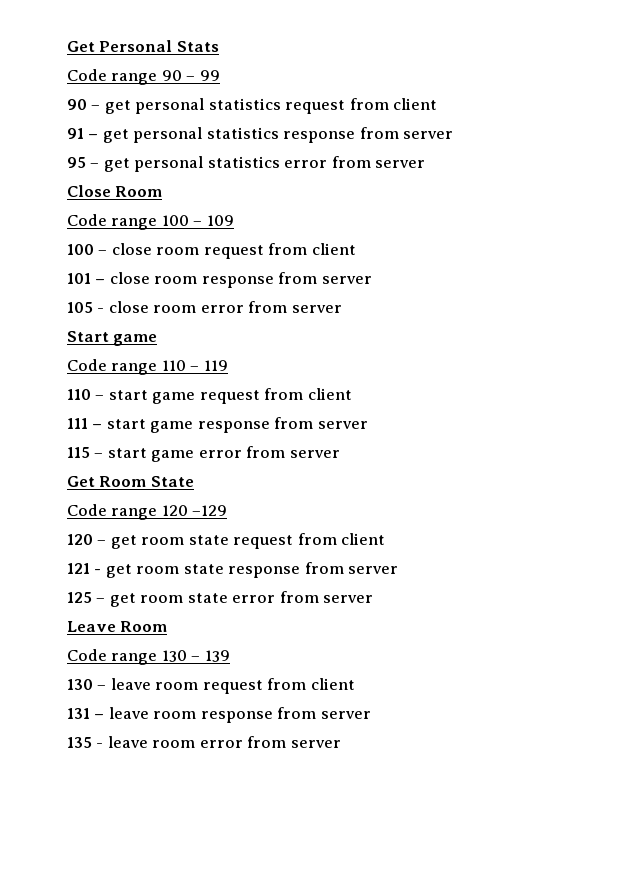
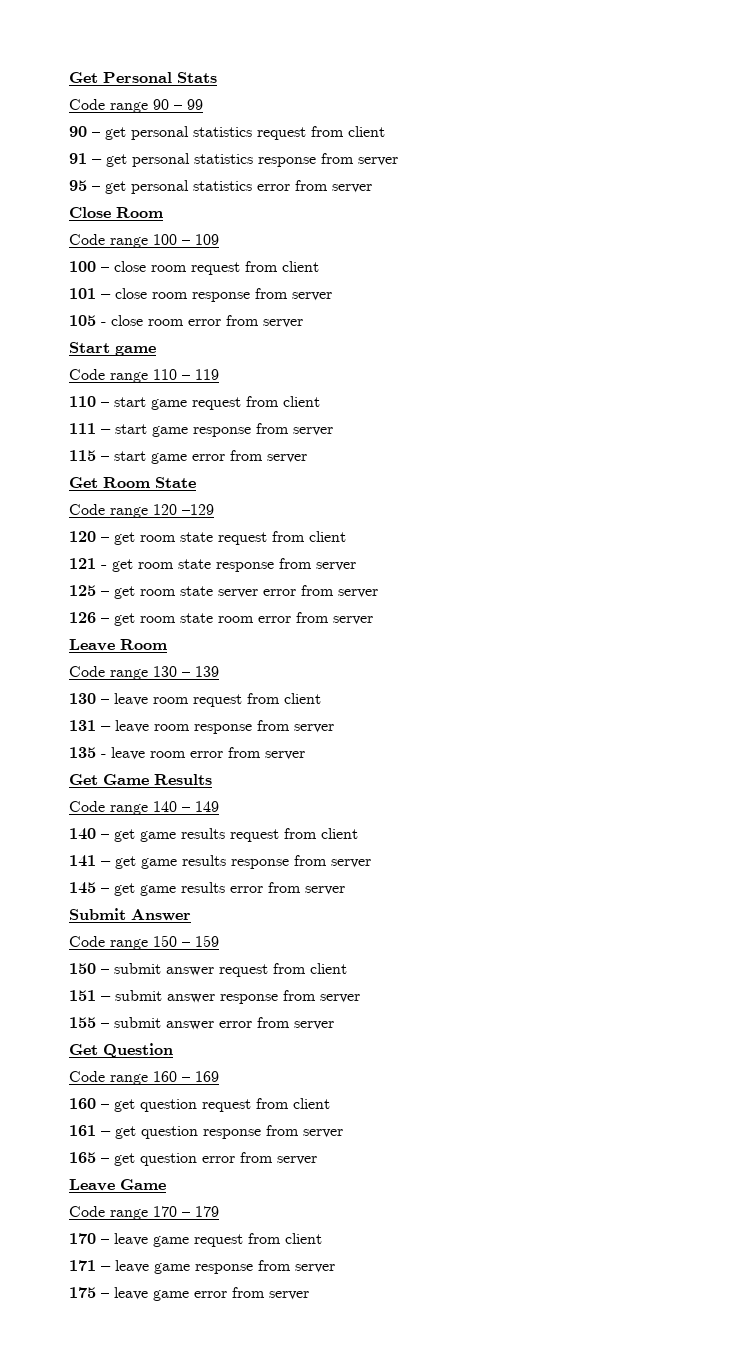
- 125 – get room state error from server
+ 125 – get room state server error from server
+ 126 – get room state room error from server
+ Get Game Results
+ Code range 140 – 149
+ 140 – get game results request from client
+ 141 – get game results response from server
+ 145 – get game results error from server
+ Submit Answer
+ Code range 150 – 159
+ 150 – submit answer request from client
+ 151 – submit answer response from server
+ 155 – submit answer error from server
+ Get Question
+ Code range 160 – 169
+ 160 – get question request from client
+ 161 – get question response from server
+ 165 – get question error from server
+ Leave Game
+ Code range 170 – 179
+ 170 – leave game request from client
+ 171 – leave game response from server
+ 175 – leave game error from server

